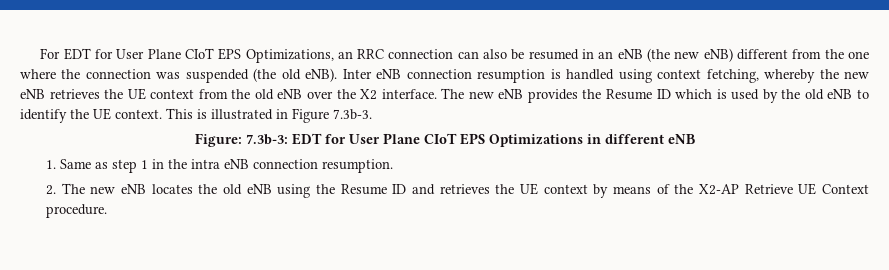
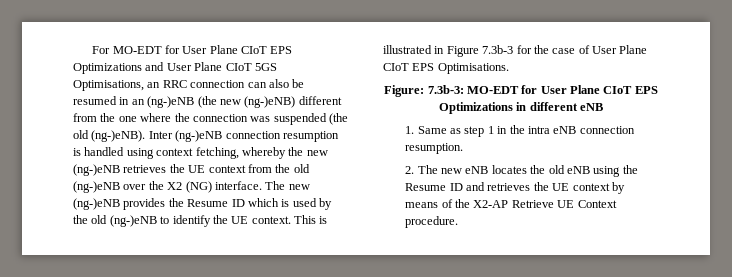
- For EDT for User Plane CIoT EPS Optimizations, an RRC connection can also be resumed in an eNB (the new eNB) different from the one where the connection was suspended (the old eNB). Inter eNB connection resumption is handled using context fetching, whereby the new eNB retrieves the UE context from the old eNB over the X2 interface.
+ For MO-EDT for User Plane CIoT EPS Optimizations and User Plane CIoT 5GS Optimisations, an RRC connection can also be resumed in an (ng-)eNB (the new (ng-)eNB) different from the one where the connection was suspended (the old (ng-)eNB). Inter (ng-)eNB connection resumption is handled using context fetching, whereby the new (ng-)eNB retrieves the UE context from the old (ng-)eNB over the X2 (NG) interface.
- The new eNB provides the Resume ID which is used by the old eNB to identify the UE context.
+ The new (ng-)eNB provides the Resume ID which is used by the old (ng-)eNB to identify the UE context.
- This is illustrated in Figure 7.3b-3.
+ This is illustrated in Figure 7.3b-3 for the case of User Plane CIoT EPS Optimisations.
- Figure: 7.3b-3: EDT for User Plane CIoT EPS Optimizations in different eNB
+ Figure: 7.3b-3: MO-EDT for User Plane CIoT EPS Optimizations in different eNB

